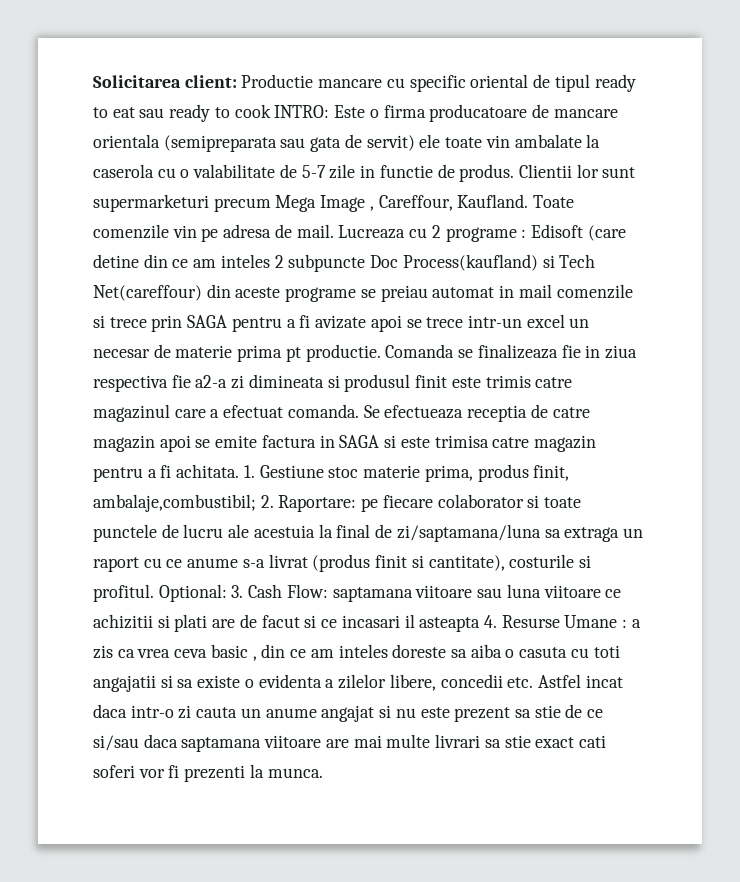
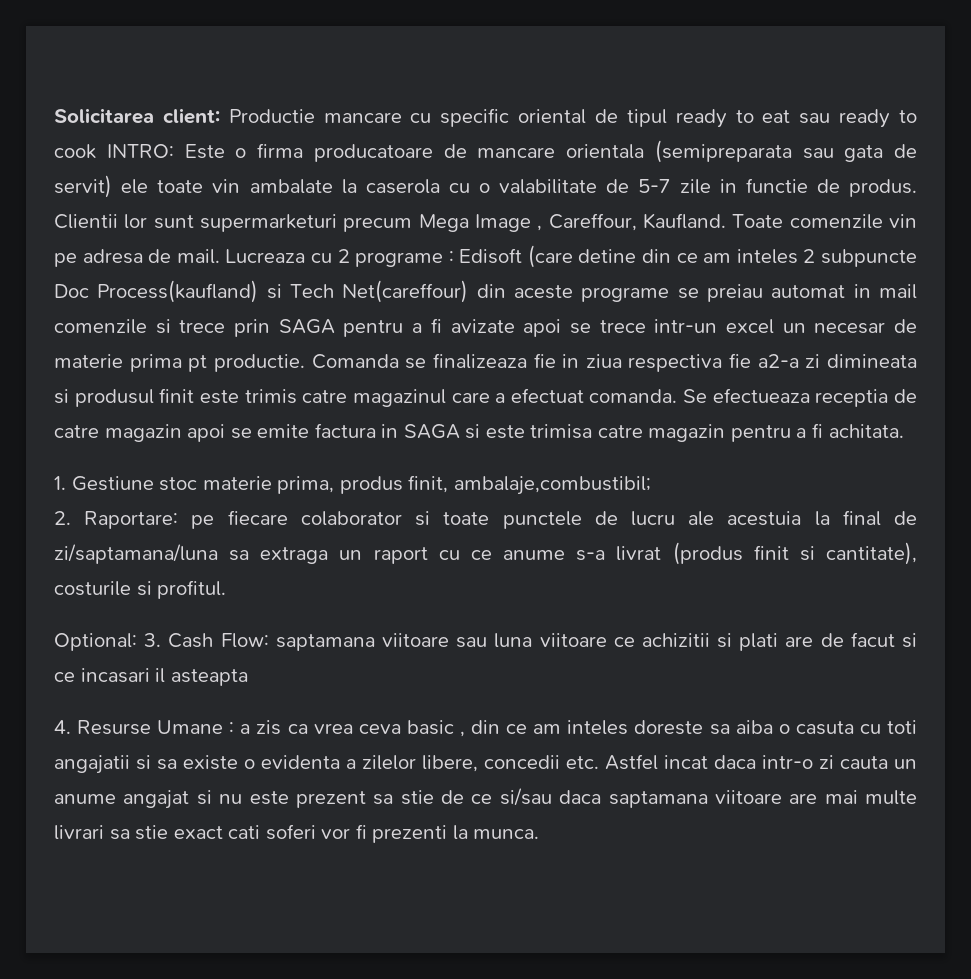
- Se efectueaza receptia de catre magazin apoi se emite factura in SAGA si este trimisa catre magazin pentru a fi achitata. 1. Gestiune stoc materie prima, produs finit, ambalaje,combustibil; 2. Raportare:
+ Se efectueaza receptia de catre magazin apoi se emite factura in SAGA si este trimisa catre magazin pentru a fi achitata.
+ 1. Gestiune stoc materie prima, produs finit, ambalaje,combustibil;
+ 2. Raportare:
- pe fiecare colaborator si toate punctele de lucru ale acestuia la final de zi/saptamana/luna sa extraga un raport cu ce anume s-a livrat (produs finit si cantitate), costurile si profitul. Optional:
+ pe fiecare colaborator si toate punctele de lucru ale acestuia la final de zi/saptamana/luna sa extraga un raport cu ce anume s-a livrat (produs finit si cantitate), costurile si profitul.
+ Optional:
- saptamana viitoare sau luna viitoare ce achizitii si plati are de facut si ce incasari il asteapta 4. Resurse Umane :
+ saptamana viitoare sau luna viitoare ce achizitii si plati are de facut si ce incasari il asteapta
+ 4. Resurse Umane :

